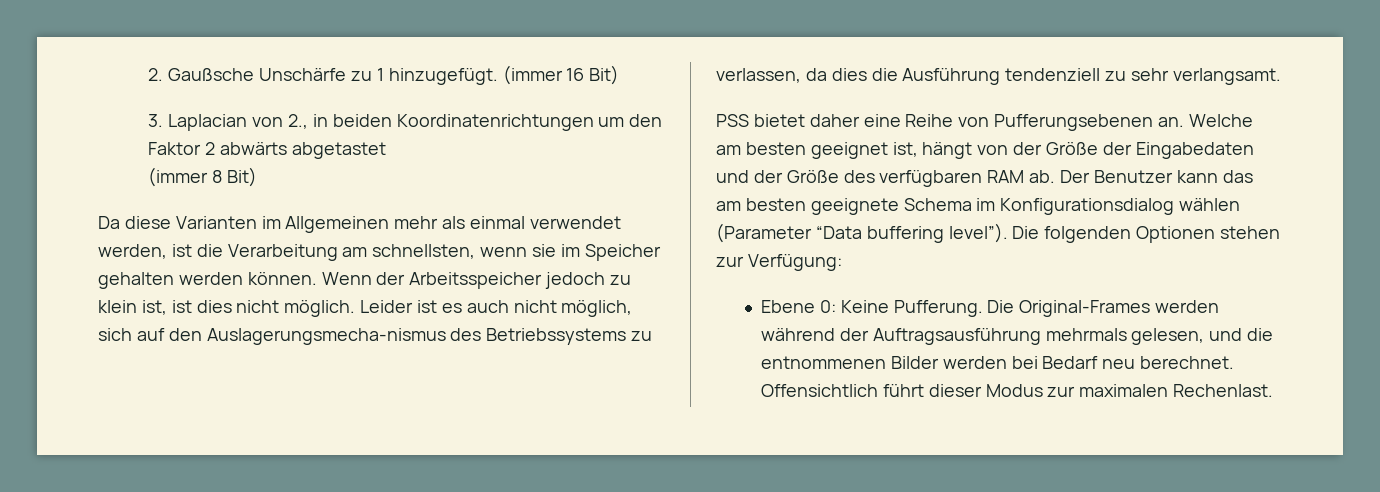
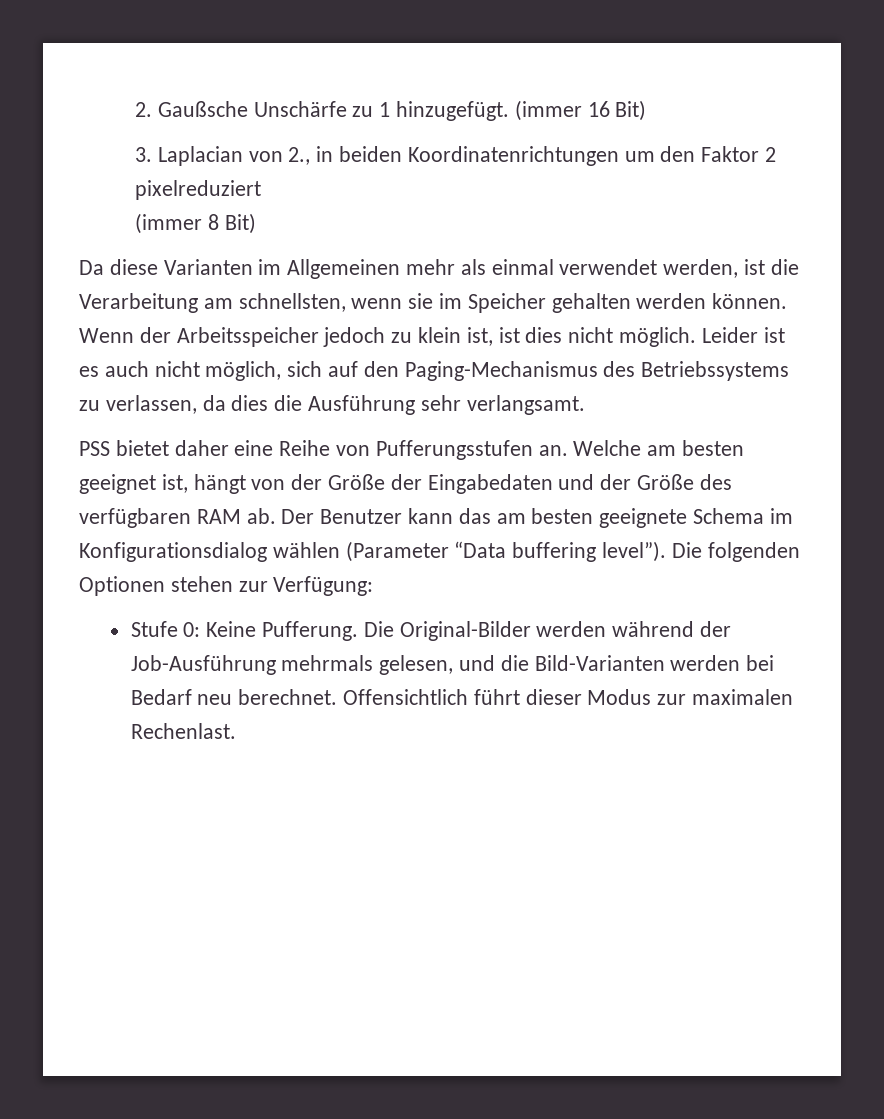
- 3. Laplacian von 2., in beiden Koordinatenrichtungen um den Faktor 2 abwärts abgetastet
+ 3. Laplacian von 2., in beiden Koordinatenrichtungen um den Faktor 2 pixelreduziert
- Leider ist es auch nicht möglich, sich auf den Auslagerungsmecha-nismus des Betriebssystems zu verlassen, da dies die Ausführung tendenziell zu sehr verlangsamt.
+ Leider ist es auch nicht möglich, sich auf den Paging-Mechanismus des Betriebssystems zu verlassen, da dies die Ausführung sehr verlangsamt.
- PSS bietet daher eine Reihe von Pufferungsebenen an.
+ PSS bietet daher eine Reihe von Pufferungsstufen an.
- Ebene 0: Keine Pufferung.
+ Stufe 0: Keine Pufferung.
- Die Original-Frames werden während der Auftragsausführung mehrmals gelesen, und die entnommenen Bilder werden bei Bedarf neu berechnet.
+ Die Original-Bilder werden während der Job-Ausführung mehrmals gelesen, und die Bild-Varianten werden bei Bedarf neu berechnet.

